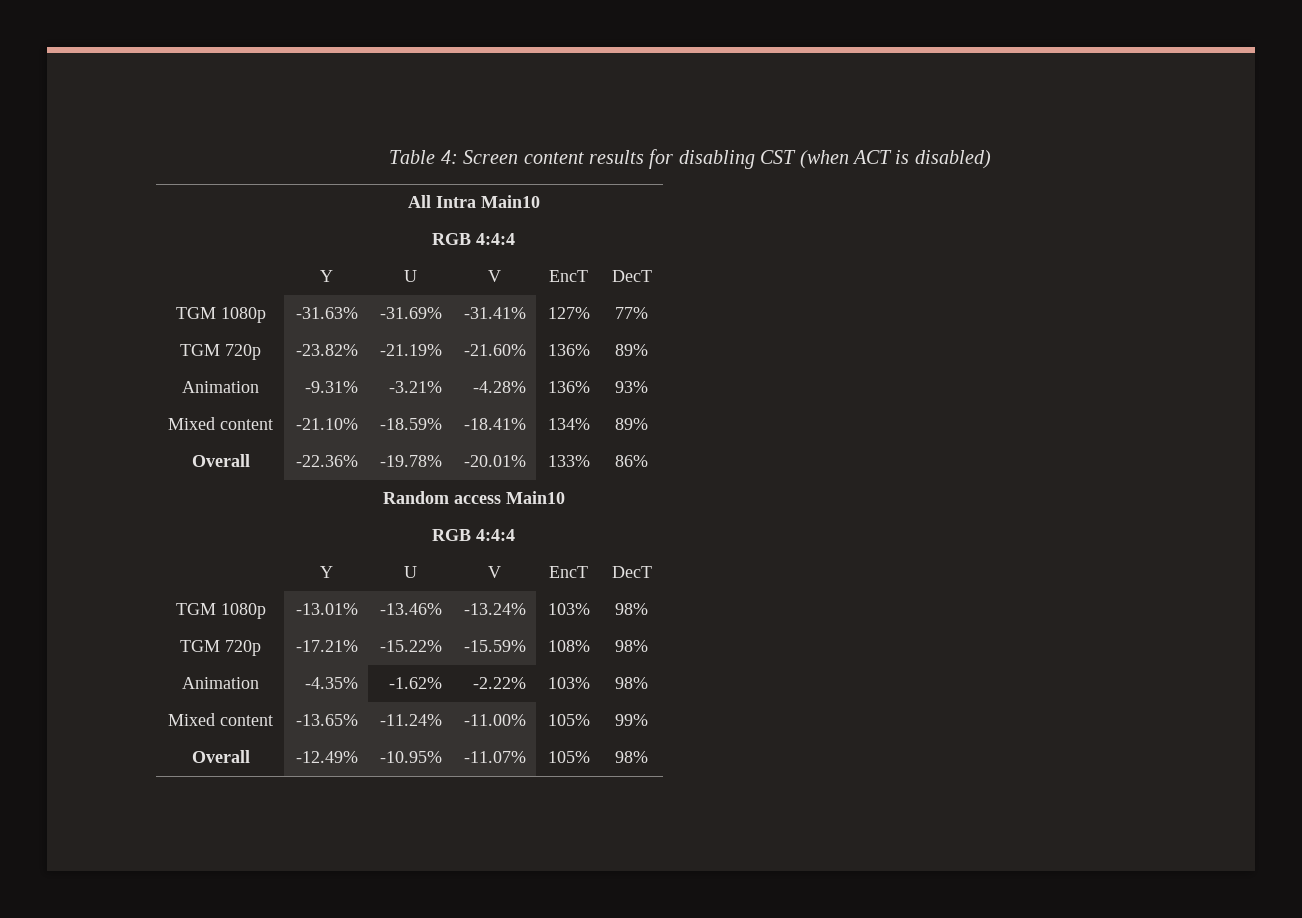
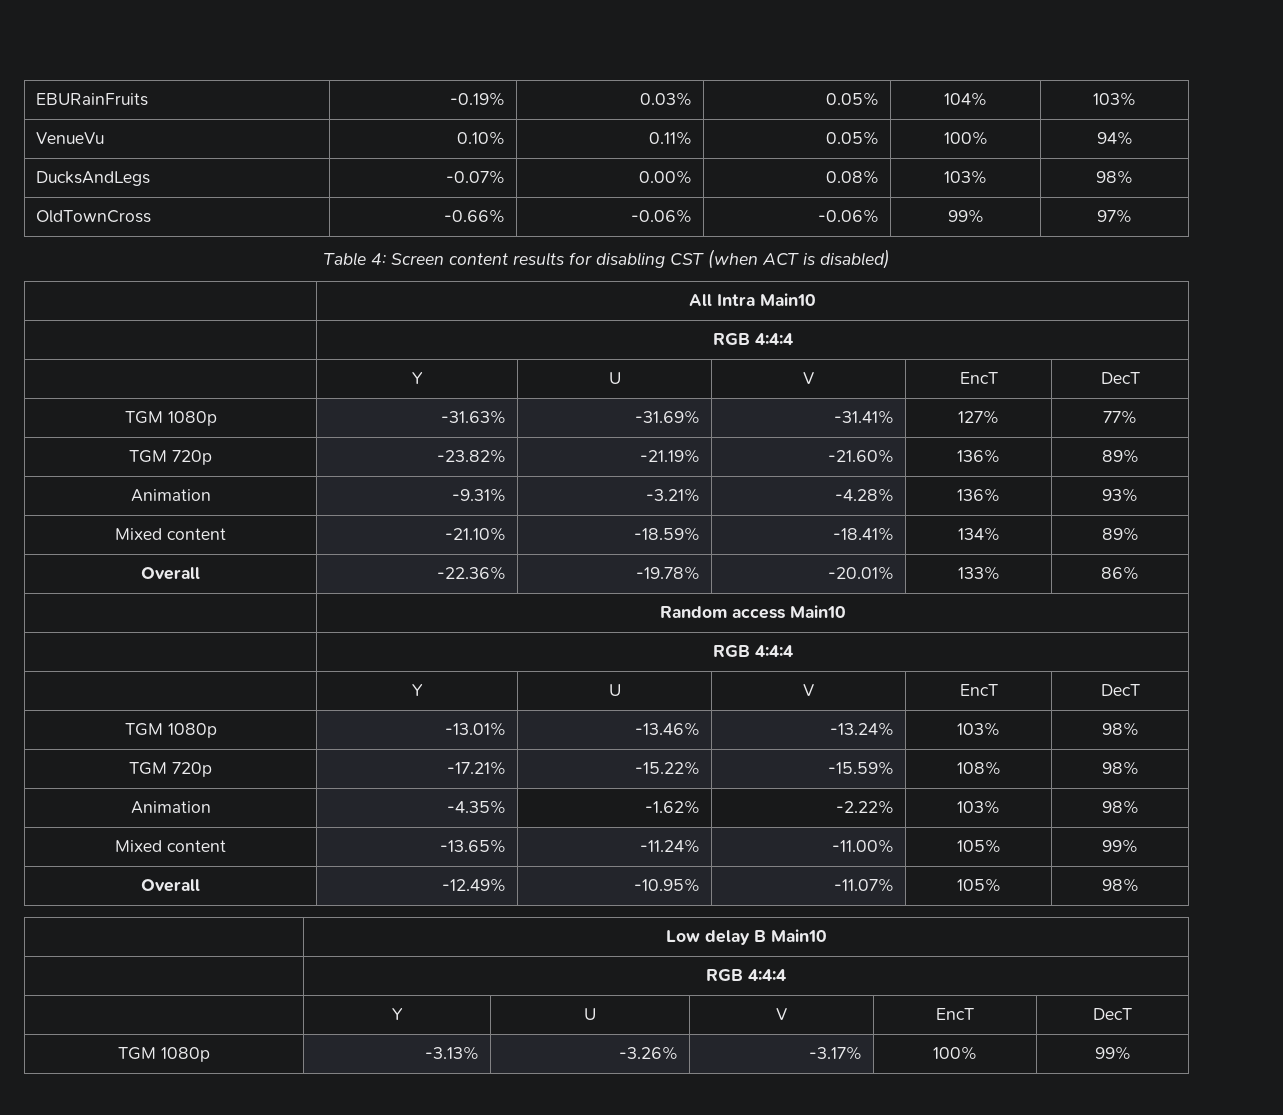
+ EBURainFruits | -0.19% | 0.03% | 0.05% | 104% | 103%
+ VenueVu | 0.10% | 0.11% | 0.05% | 100% | 94%
+ DucksAndLegs | -0.07% | 0.00% | 0.08% | 103% | 98%
+ OldTownCross | -0.66% | -0.06% | -0.06% | 99% | 97%
+ | Low delay B Main10
+ | RGB 4:4:4
+ | Y | U | V | EncT | DecT
+ TGM 1080p | -3.13% | -3.26% | -3.17% | 100% | 99%

